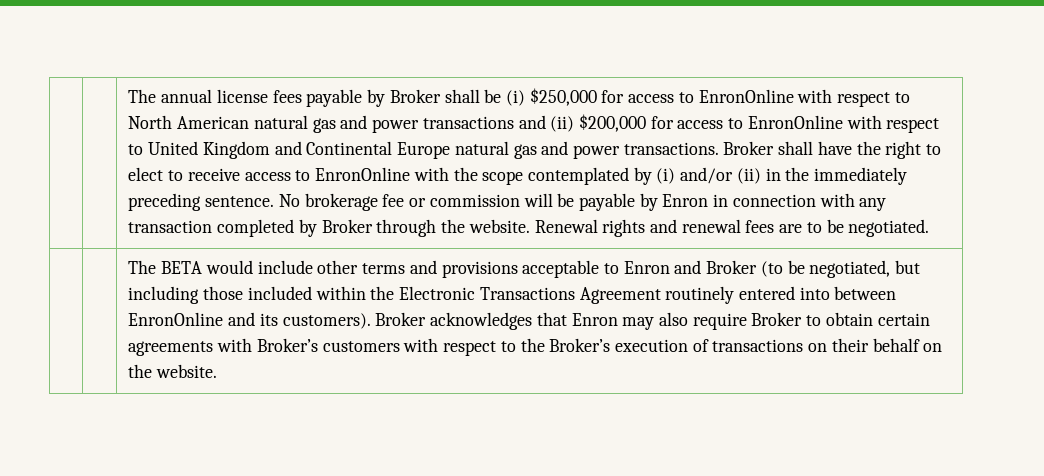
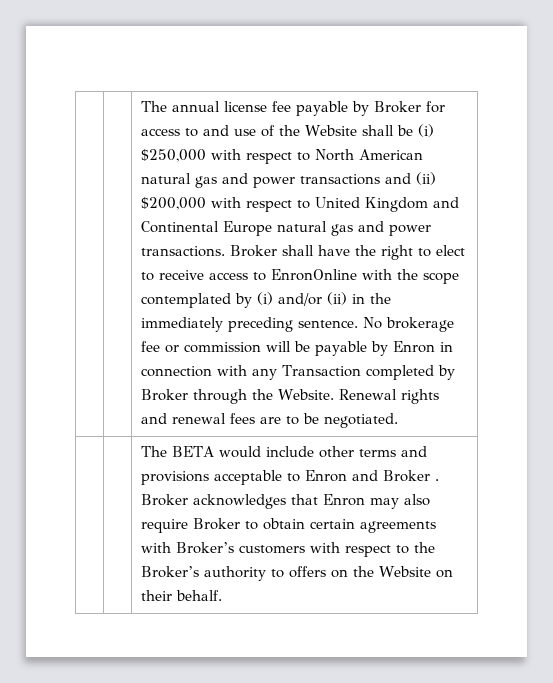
- The annual license fees payable by Broker shall be (i) $250,000 for access to EnronOnline with respect to North American natural gas and power transactions and (ii) $200,000 for access to EnronOnline with respect to United Kingdom and Continental Europe natural gas and power transactions.
+ The annual license fee payable by Broker for access to and use of the Website shall be (i) $250,000 with respect to North American natural gas and power transactions and (ii) $200,000 with respect to United Kingdom and Continental Europe natural gas and power transactions.
- No brokerage fee or commission will be payable by Enron in connection with any transaction completed by Broker through the website.
+ No brokerage fee or commission will be payable by Enron in connection with any Transaction completed by Broker through the Website.
- The BETA would include other terms and provisions acceptable to Enron and Broker (to be negotiated, but including those included within the Electronic Transactions Agreement routinely entered into between EnronOnline and its customers).
+ The BETA would include other terms and provisions acceptable to Enron and Broker .
- Broker acknowledges that Enron may also require Broker to obtain certain agreements with Broker’s customers with respect to the Broker’s execution of transactions on their behalf on the website.
+ Broker acknowledges that Enron may also require Broker to obtain certain agreements with Broker’s customers with respect to the Broker’s authority to offers on the Website on their behalf.

